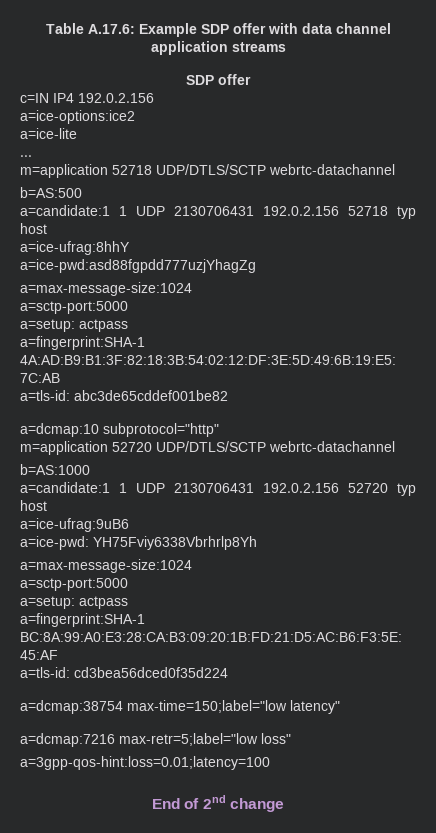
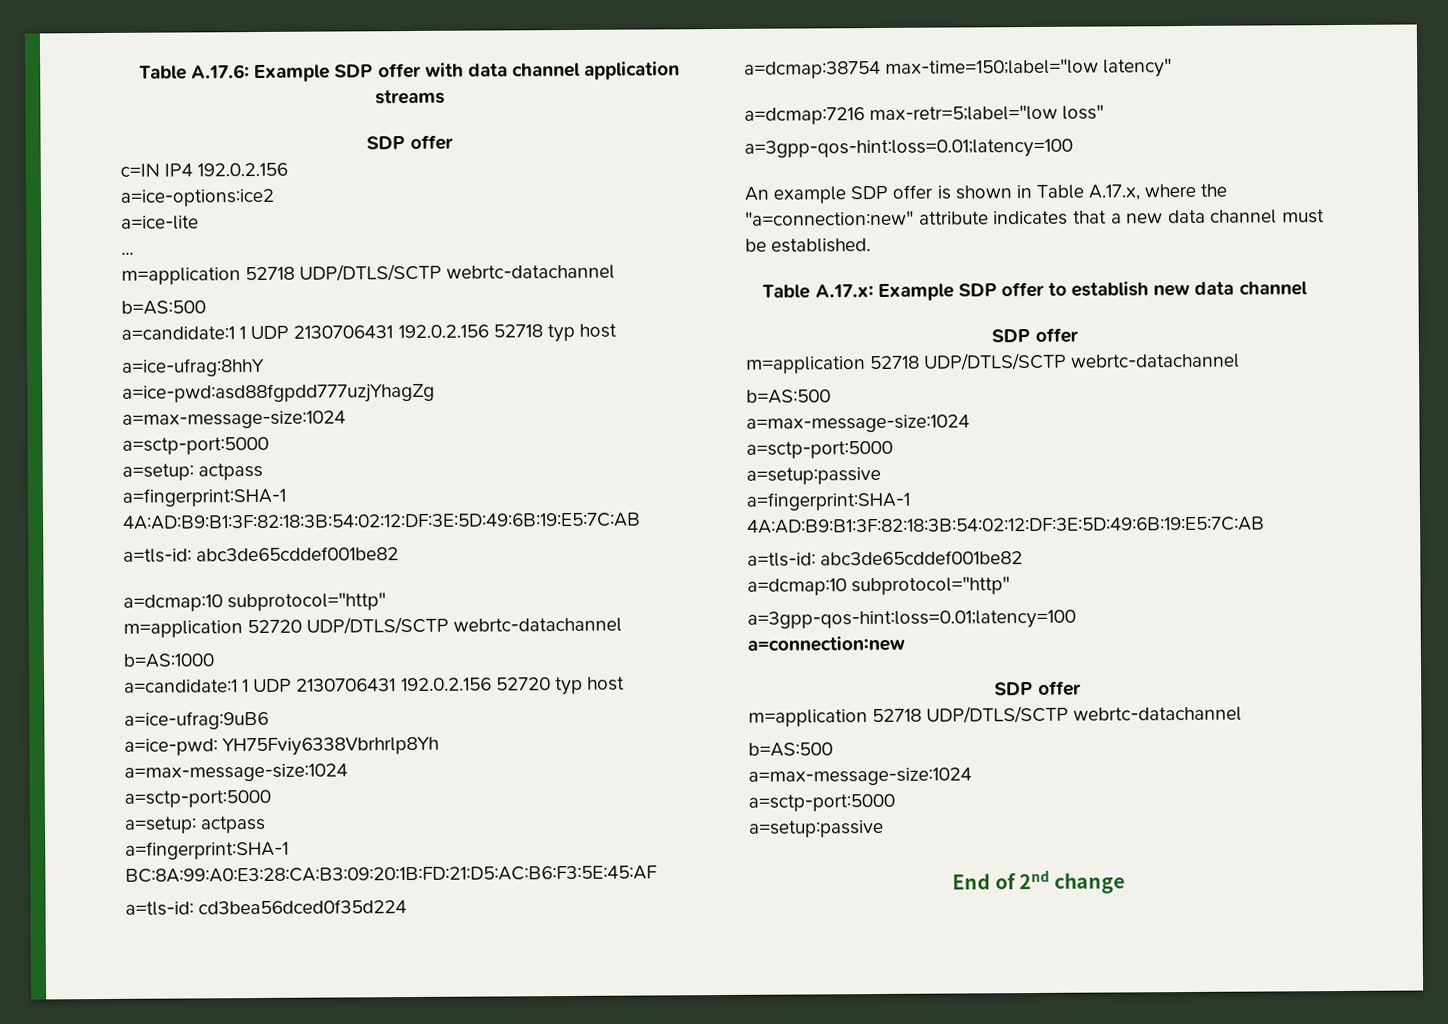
+ An example SDP offer is shown in Table A.17.x, where the "a=connection:new" attribute indicates that a new data channel must be established.
+ Table A.17.x: Example SDP offer to establish new data channel
+ SDP offer
+ m=application 52718 UDP/DTLS/SCTP webrtc-datachannel
+ b=AS:500
+ a=max-message-size:1024
+ a=sctp-port:5000
+ a=setup:passive
+ a=fingerprint:SHA-1 4A:AD:B9:B1:3F:82:18:3B:54:02:12:DF:3E:5D:49:6B:19:E5:7C:AB
+ a=tls-id: abc3de65cddef001be82
+ a=dcmap:10 subprotocol="http"
+ a=3gpp-qos-hint:loss=0.01;latency=100
+ a=connection:new
+ SDP offer
+ m=application 52718 UDP/DTLS/SCTP webrtc-datachannel
+ b=AS:500
+ a=max-message-size:1024
+ a=sctp-port:5000
+ a=setup:passive

